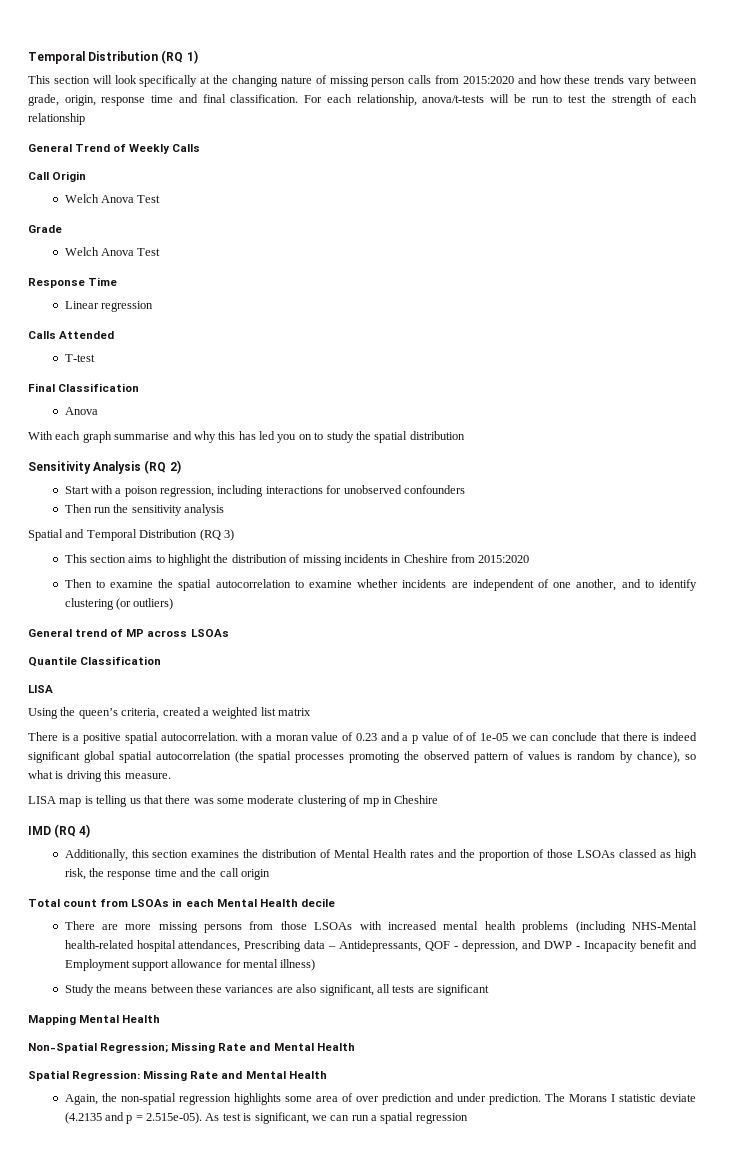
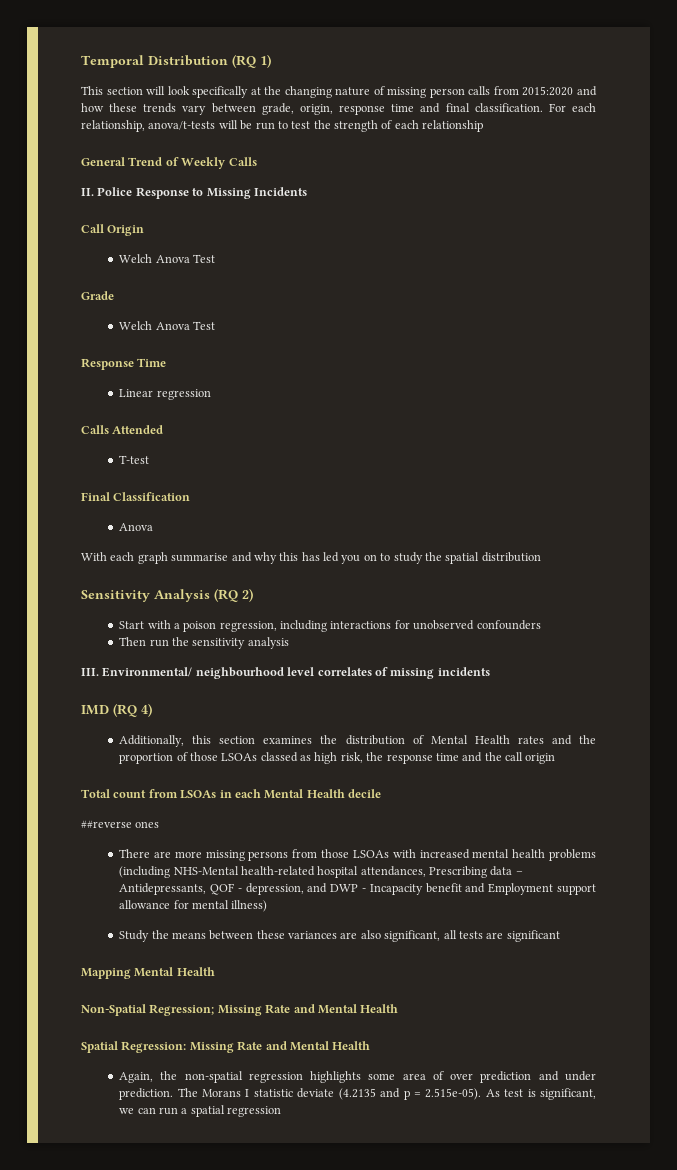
+ II. Police Response to Missing Incidents
- Spatial and Temporal Distribution (RQ 3)
- This section aims to highlight the distribution of missing incidents in Cheshire from 2015:2020
- Then to examine the spatial autocorrelation to examine whether incidents are independent of one another, and to identify clustering (or outliers)
- General trend of MP across LSOAs
- Quantile Classification
- LISA
- Using the queen’s criteria, created a weighted list matrix
- There is a positive spatial autocorrelation. with a moran value of 0.23 and a p value of of 1e-05 we can conclude that there is indeed significant global spatial autocorrelation (the spatial processes promoting the observed pattern of values is random by chance), so what is driving this measure.
- LISA map is telling us that there was some moderate clustering of mp in Cheshire
+ III. Environmental/ neighbourhood level correlates of missing incidents
+ ##reverse ones

